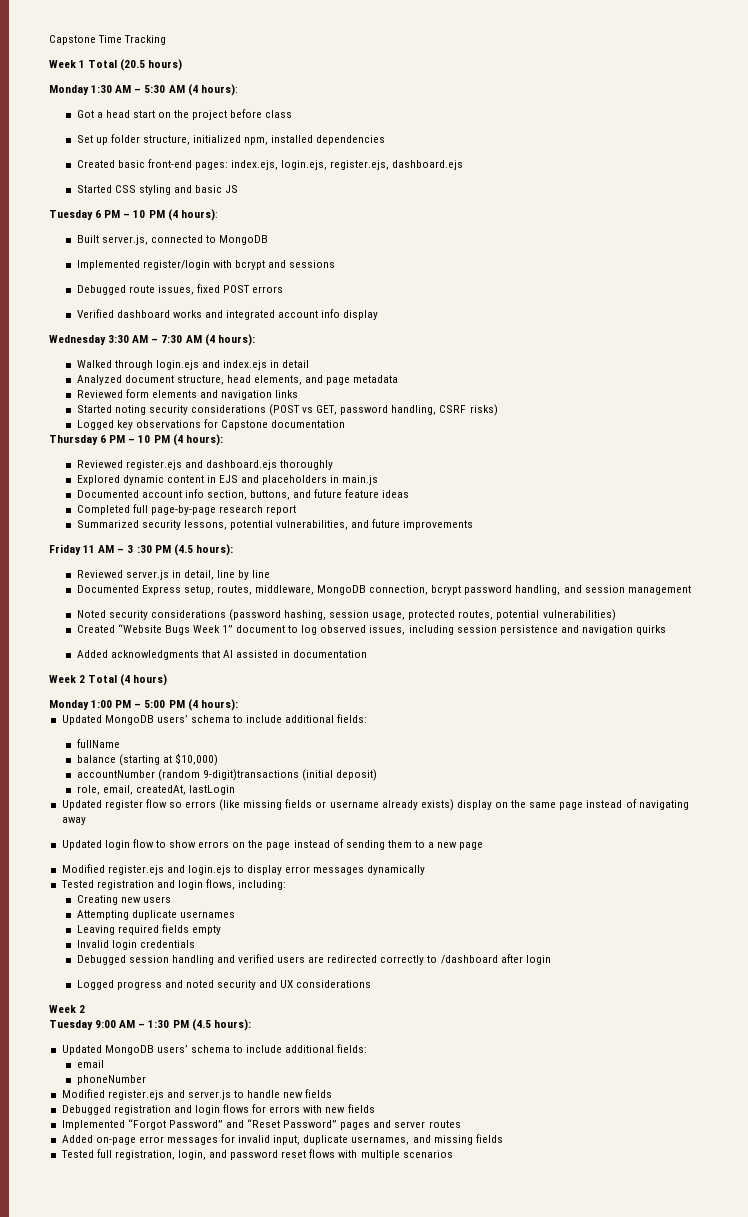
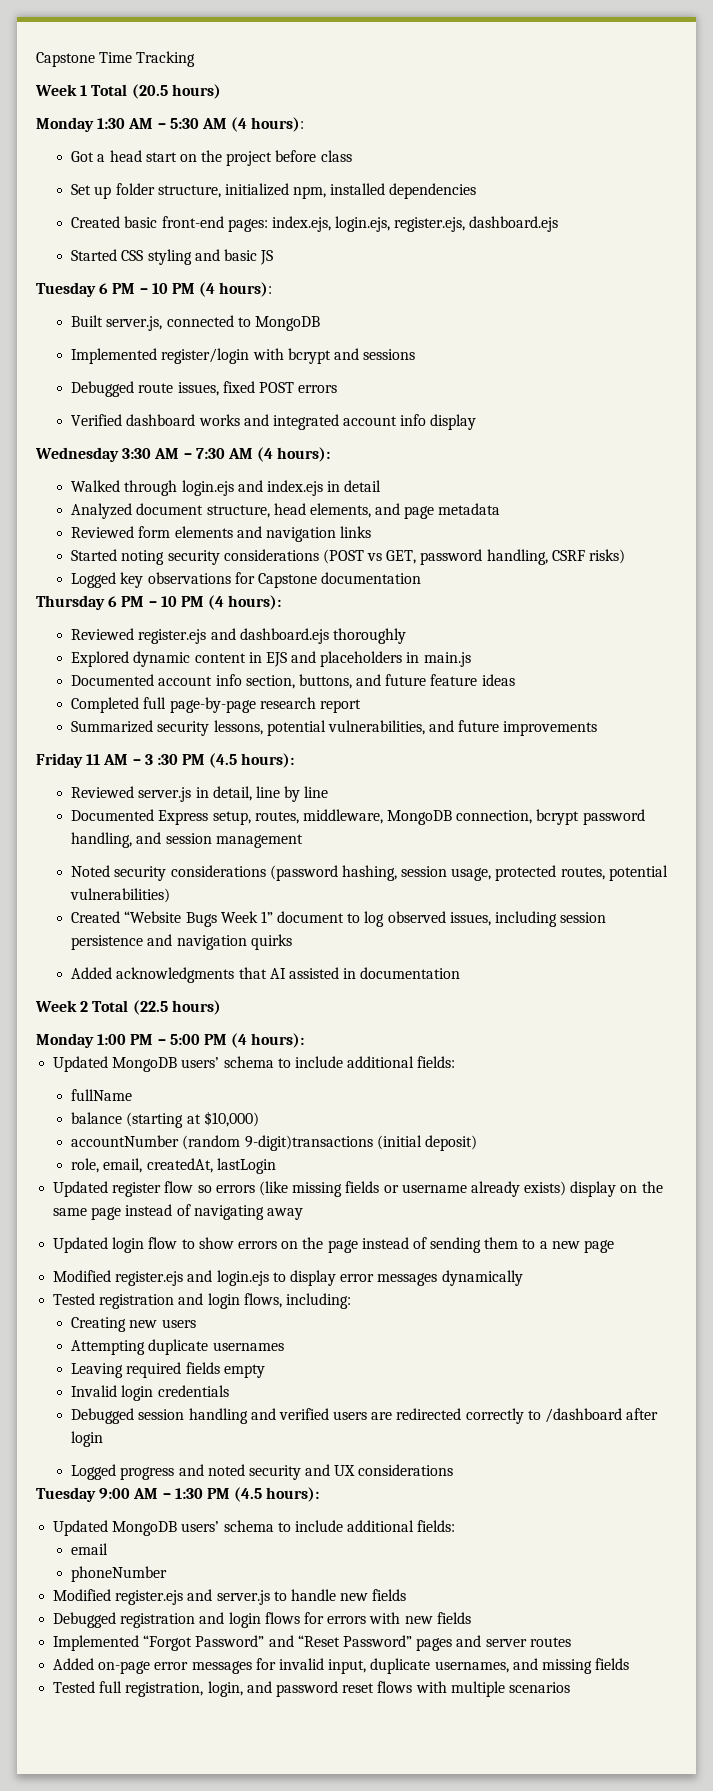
- Week 2 Total (4 hours)
+ Week 2 Total (22.5 hours)
  Logged progress and noted security and UX considerations
- Week 2

